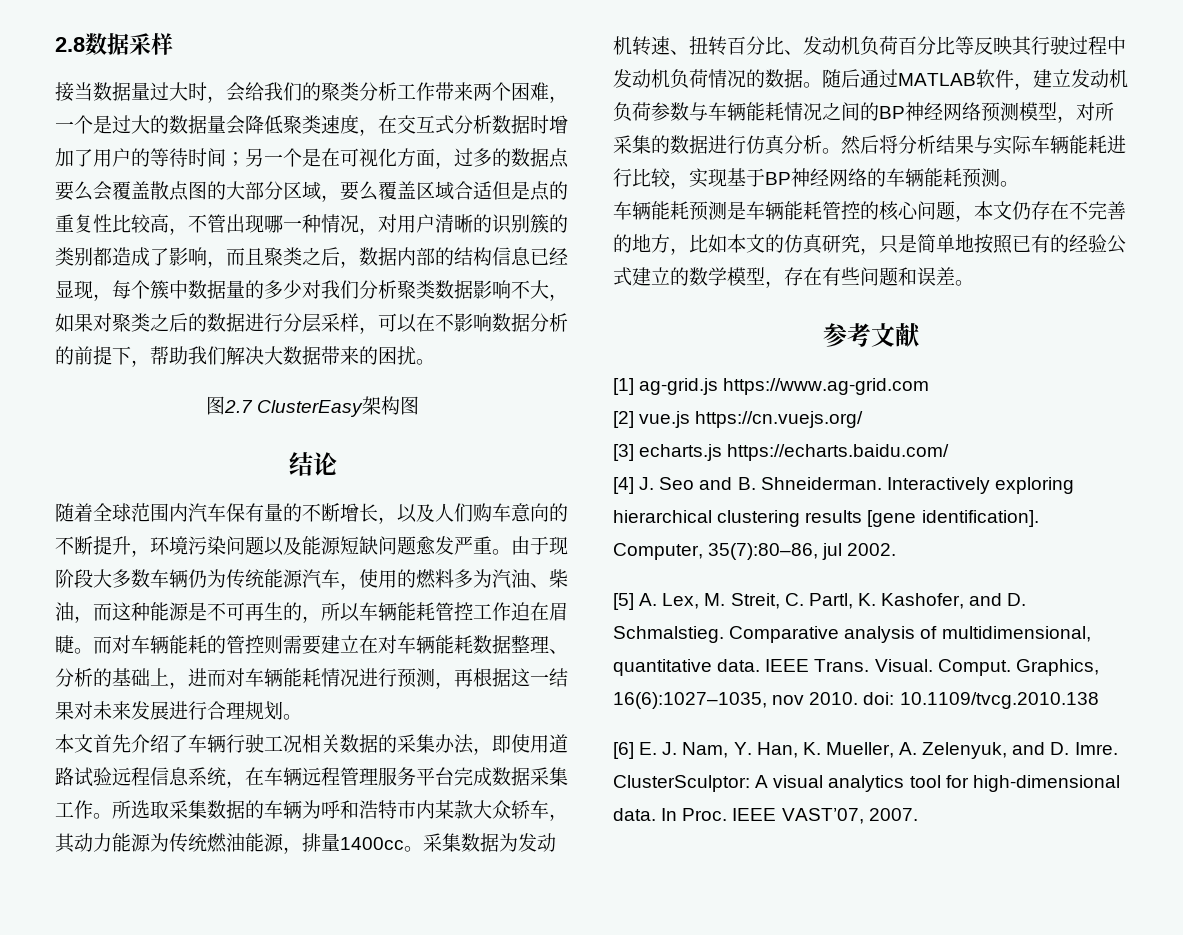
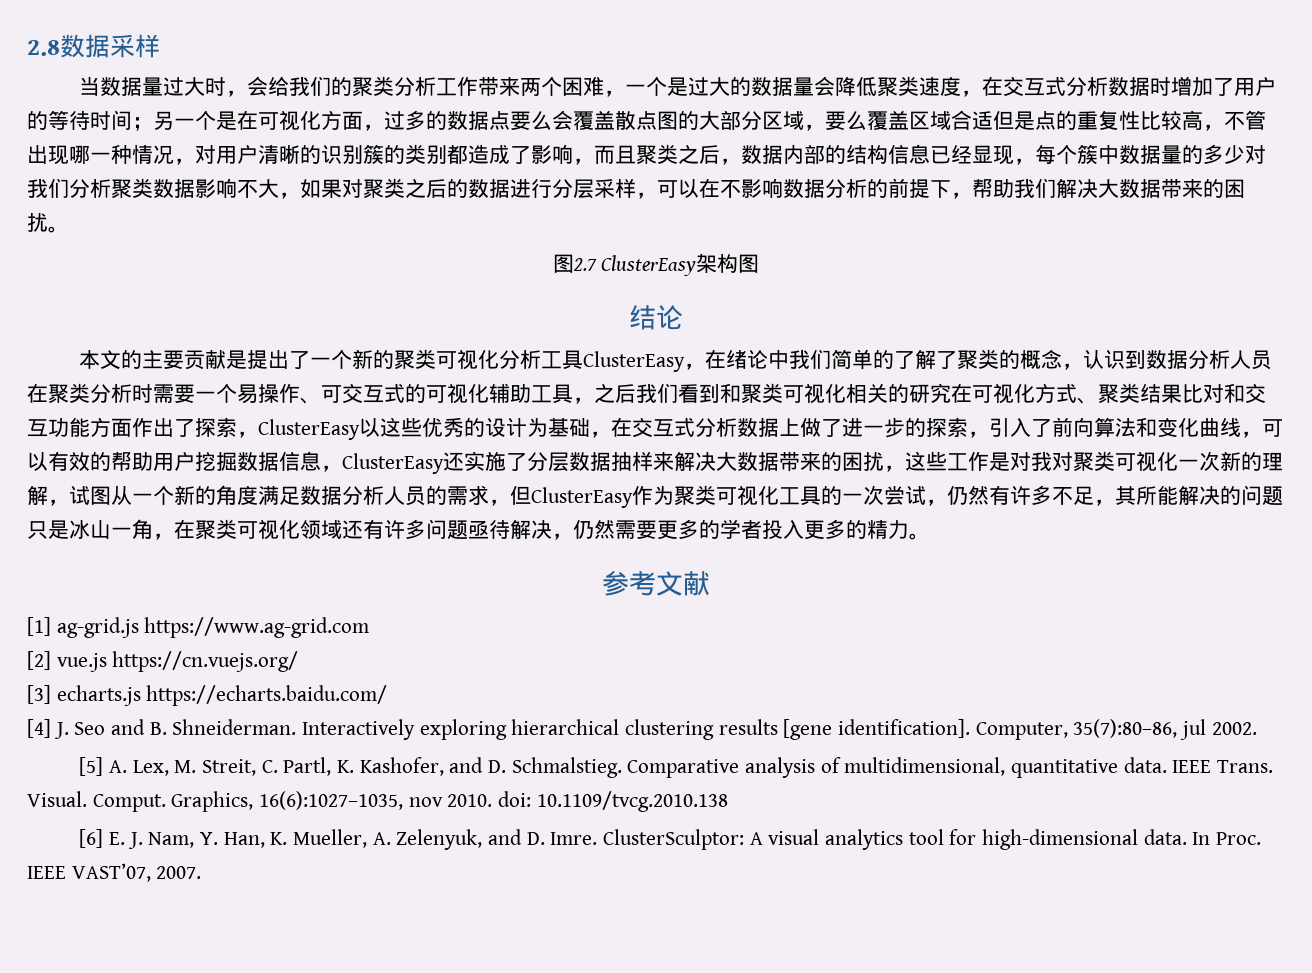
- 接当数据量过大时，会给我们的聚类分析工作带来两个困难，一个是过大的数据量会降低聚类速度，在交互式分析数据时增加了用户的等待时间；
+ 当数据量过大时，会给我们的聚类分析工作带来两个困难，一个是过大的数据量会降低聚类速度，在交互式分析数据时增加了用户的等待时间；
- 随着全球范围内汽车保有量的不断增长，以及人们购车意向的不断提升，环境污染问题以及能源短缺问题愈发严重。由于现阶段大多数车辆仍为传统能源汽车，使用的燃料多为汽油、柴油，而这种能源是不可再生的，所以车辆能耗管控工作迫在眉睫。而对车辆能耗的管控则需要建立在对车辆能耗数据整理、分析的基础上，进而对车辆能耗情况进行预测，再根据这一结果对未来发展进行合理规划。
- 本文首先介绍了车辆行驶工况相关数据的采集办法，即使用道路试验远程信息系统，在车辆远程管理服务平台完成数据采集工作。所选取采集数据的车辆为呼和浩特市内某款大众轿车，其动力能源为传统燃油能源，排量1400cc。采集数据为发动机转速、扭转百分比、发动机负荷百分比等反映其行驶过程中发动机负荷情况的数据。随后通过MATLAB软件，建立发动机负荷参数与车辆能耗情况之间的BP神经网络预测模型，对所采集的数据进行仿真分析。然后将分析结果与实际车辆能耗进行比较，实现基于BP神经网络的车辆能耗预测。
- 车辆能耗预测是车辆能耗管控的核心问题，本文仍存在不完善的地方，比如本文的仿真研究，只是简单地按照已有的经验公式建立的数学模型，存在有些问题和误差。
+ 本文的主要贡献是提出了一个新的聚类可视化分析工具ClusterEasy，在绪论中我们简单的了解了聚类的概念，认识到数据分析人员在聚类分析时需要一个易操作、可交互式的可视化辅助工具，之后我们看到和聚类可视化相关的研究在可视化方式、聚类结果比对和交互功能方面作出了探索，ClusterEasy以这些优秀的设计为基础，在交互式分析数据上做了进一步的探索，引入了前向算法和变化曲线，可以有效的帮助用户挖掘数据信息，ClusterEasy还实施了分层数据抽样来解决大数据带来的困扰，这些工作是对我对聚类可视化一次新的理解，试图从一个新的角度满足数据分析人员的需求，但ClusterEasy作为聚类可视化工具的一次尝试，仍然有许多不足，其所能解决的问题只是冰山一角，在聚类可视化领域还有许多问题亟待解决，仍然需要更多的学者投入更多的精力。

